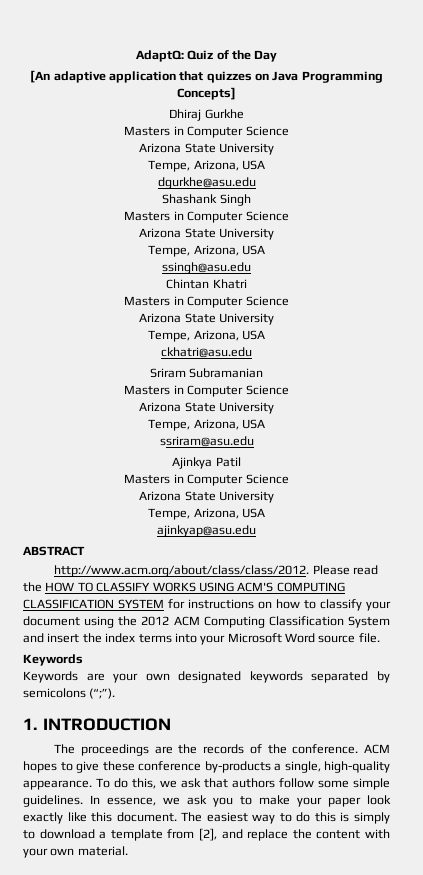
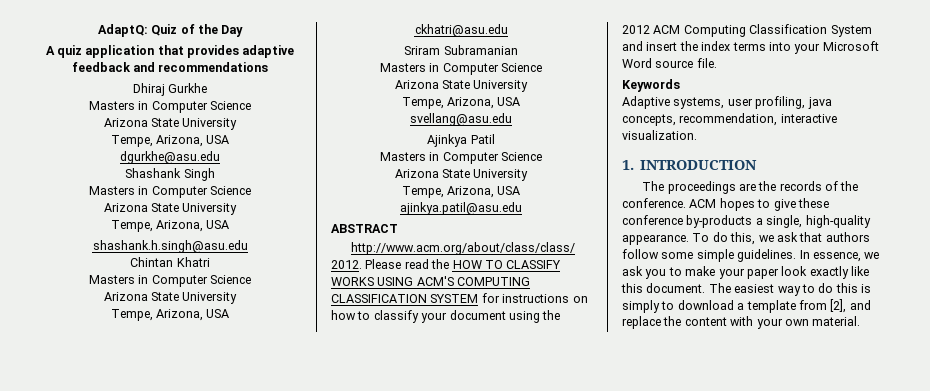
- [An adaptive application that quizzes on Java Programming Concepts]
+ A quiz application that provides adaptive feedback and recommendations
- ssingh@asu.edu
+ shashank.h.singh@asu.edu
- ssriram@asu.edu
+ svellang@asu.edu
- ajinkyap@asu.edu
+ ajinkya.patil@asu.edu
- Keywords are your own designated keywords separated by semicolons (“;”).
+ Adaptive systems, user profiling, java concepts, recommendation, interactive visualization.

